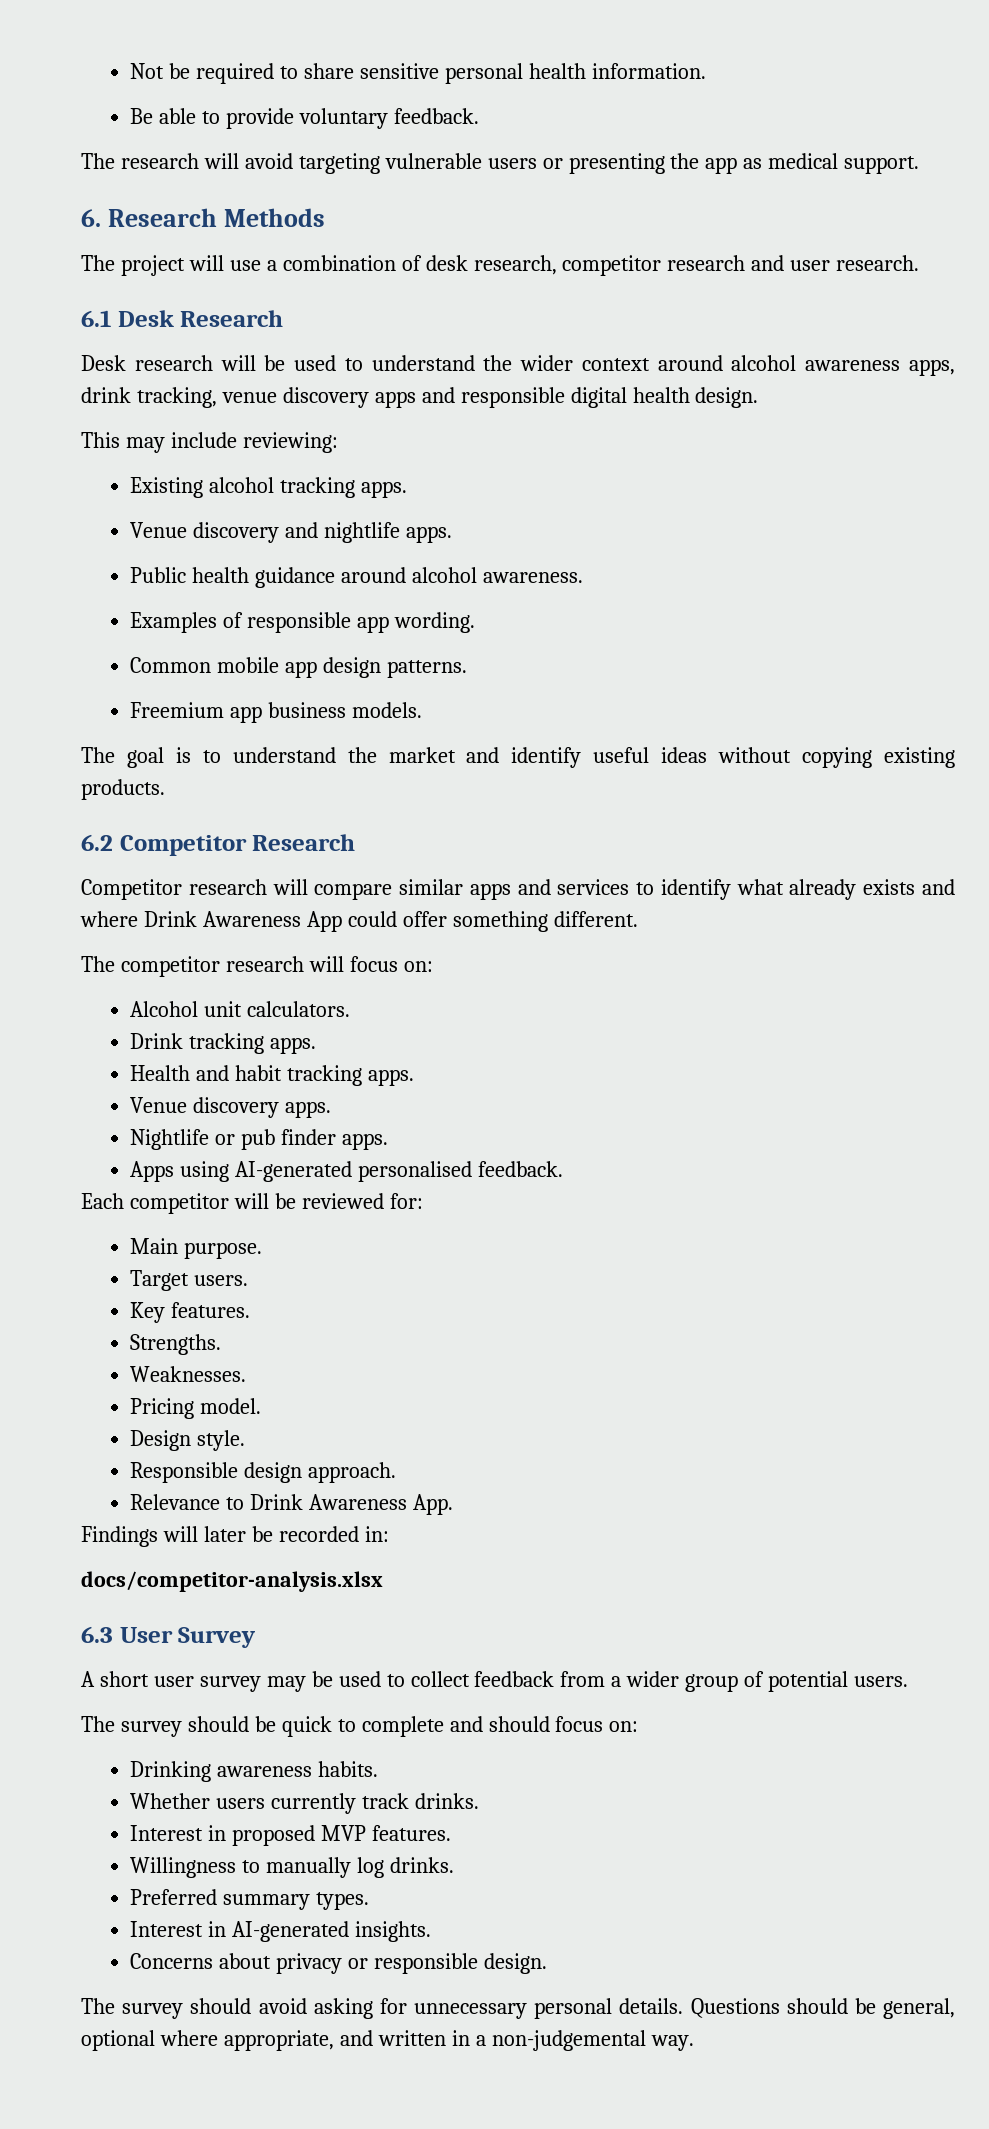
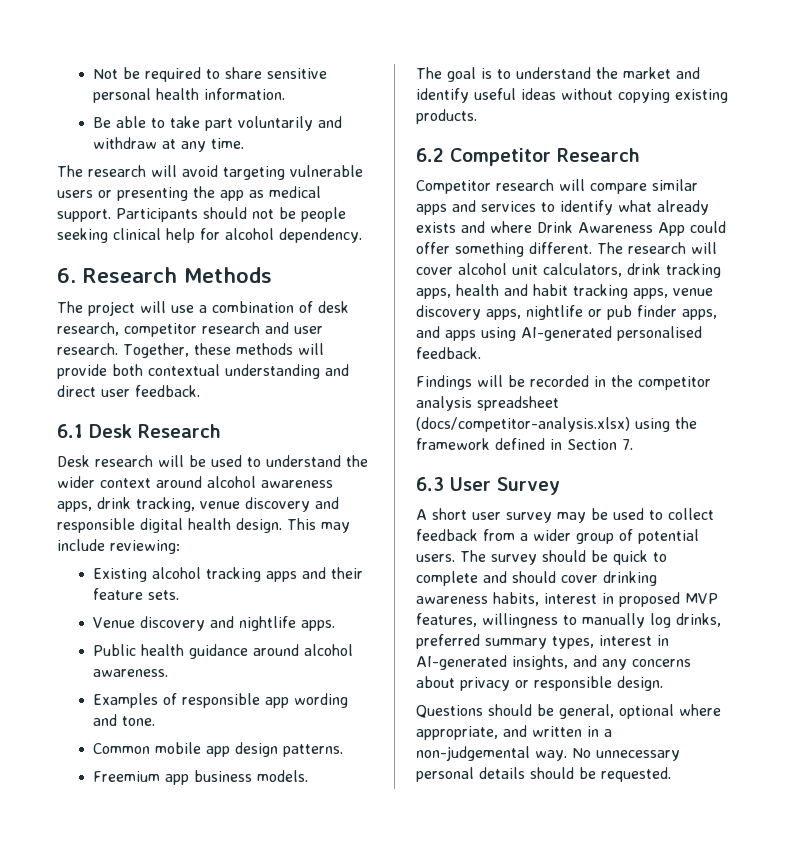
- Be able to provide voluntary feedback.
+ Be able to take part voluntarily and withdraw at any time.
+ Participants should not be people seeking clinical help for alcohol dependency.
+ Together, these methods will provide both contextual understanding and direct user feedback.
- Desk research will be used to understand the wider context around alcohol awareness apps, drink tracking, venue discovery apps and responsible digital health design.
- This may include reviewing:
+ Desk research will be used to understand the wider context around alcohol awareness apps, drink tracking, venue discovery and responsible digital health design. This may include reviewing:
- Existing alcohol tracking apps.
+ Existing alcohol tracking apps and their feature sets.
- Examples of responsible app wording.
+ Examples of responsible app wording and tone.
- Competitor research will compare similar apps and services to identify what already exists and where Drink Awareness App could offer something different.
- The competitor research will focus on:
- Alcohol unit calculators.
- Drink tracking apps.
- Health and habit tracking apps.
- Venue discovery apps.
- Nightlife or pub finder apps.
- Apps using AI-generated personalised feedback.
- Each competitor will be reviewed for:
- Main purpose.
- Target users.
- Key features.
- Strengths.
- Weaknesses.
- Pricing model.
- Design style.
- Responsible design approach.
- Relevance to Drink Awareness App.
- Findings will later be recorded in:
- docs/competitor-analysis.xlsx
+ Competitor research will compare similar apps and services to identify what already exists and where Drink Awareness App could offer something different. The research will cover alcohol unit calculators, drink tracking apps, health and habit tracking apps, venue discovery apps, nightlife or pub finder apps, and apps using AI-generated personalised feedback.
+ Findings will be recorded in the competitor analysis spreadsheet (docs/competitor-analysis.xlsx) using the framework defined in Section 7.
- A short user survey may be used to collect feedback from a wider group of potential users.
- The survey should be quick to complete and should focus on:
- Drinking awareness habits.
- Whether users currently track drinks.
- Interest in proposed MVP features.
- Willingness to manually log drinks.
- Preferred summary types.
- Interest in AI-generated insights.
- Concerns about privacy or responsible design.
+ A short user survey may be used to collect feedback from a wider group of potential users. The survey should be quick to complete and should cover drinking awareness habits, interest in proposed MVP features, willingness to manually log drinks, preferred summary types, interest in AI-generated insights, and any concerns about privacy or responsible design.
- The survey should avoid asking for unnecessary personal details.
+ No unnecessary personal details should be requested.

